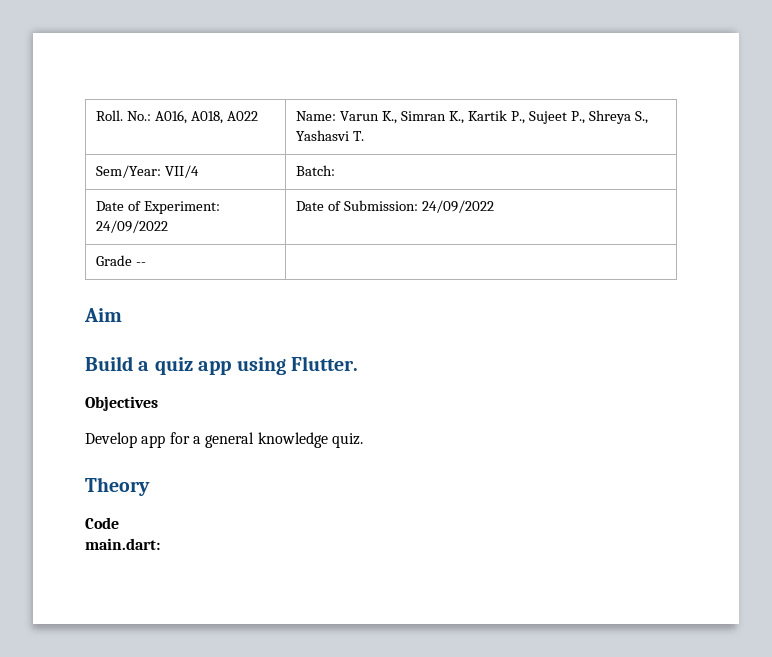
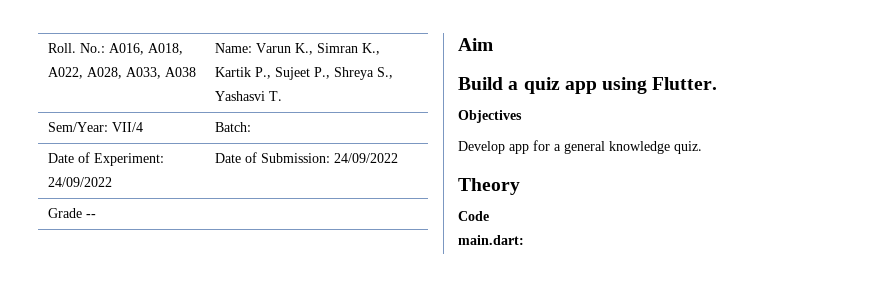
- Roll. No.: A016, A018, A022 | Name: Varun K., Simran K., Kartik P., Sujeet P., Shreya S., Yashasvi T.
+ Roll. No.: A016, A018, A022, A028, A033, A038 | Name: Varun K., Simran K., Kartik P., Sujeet P., Shreya S., Yashasvi T.

